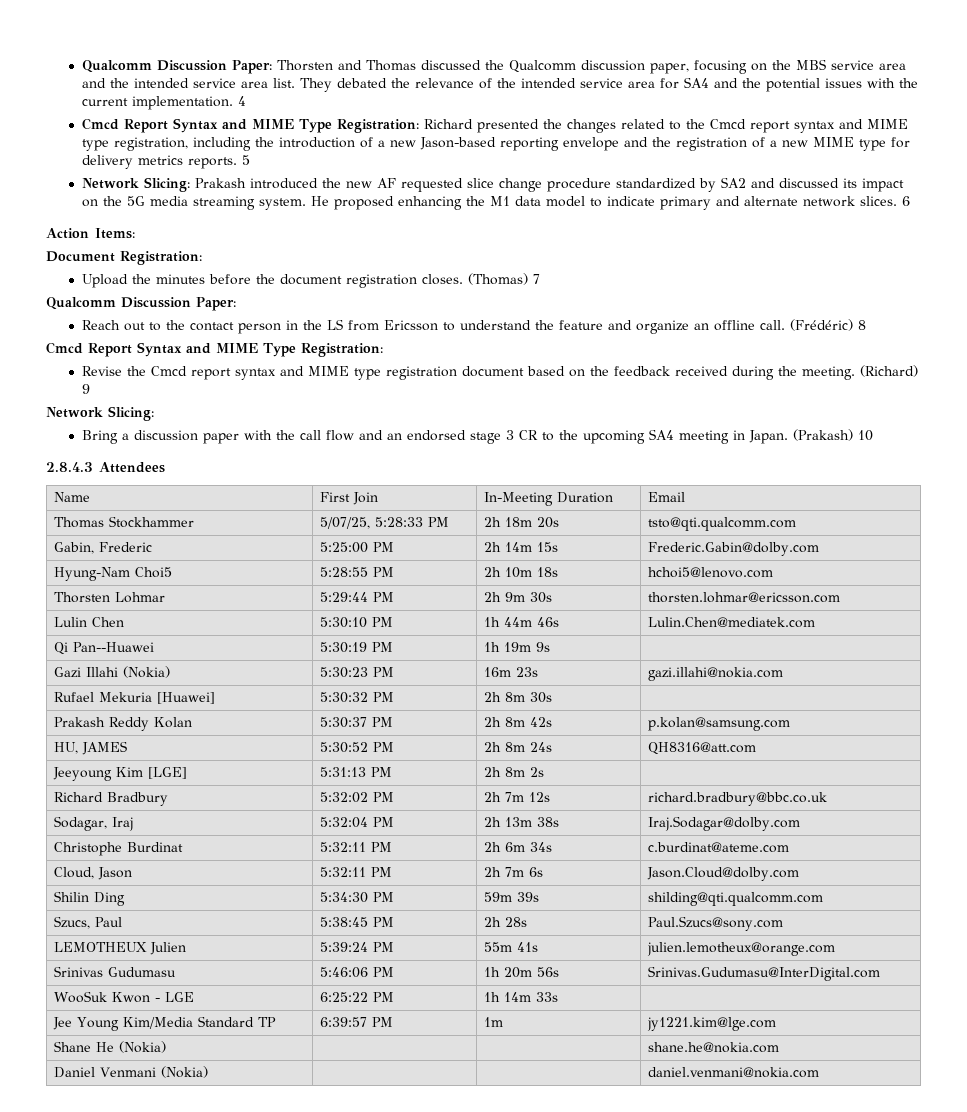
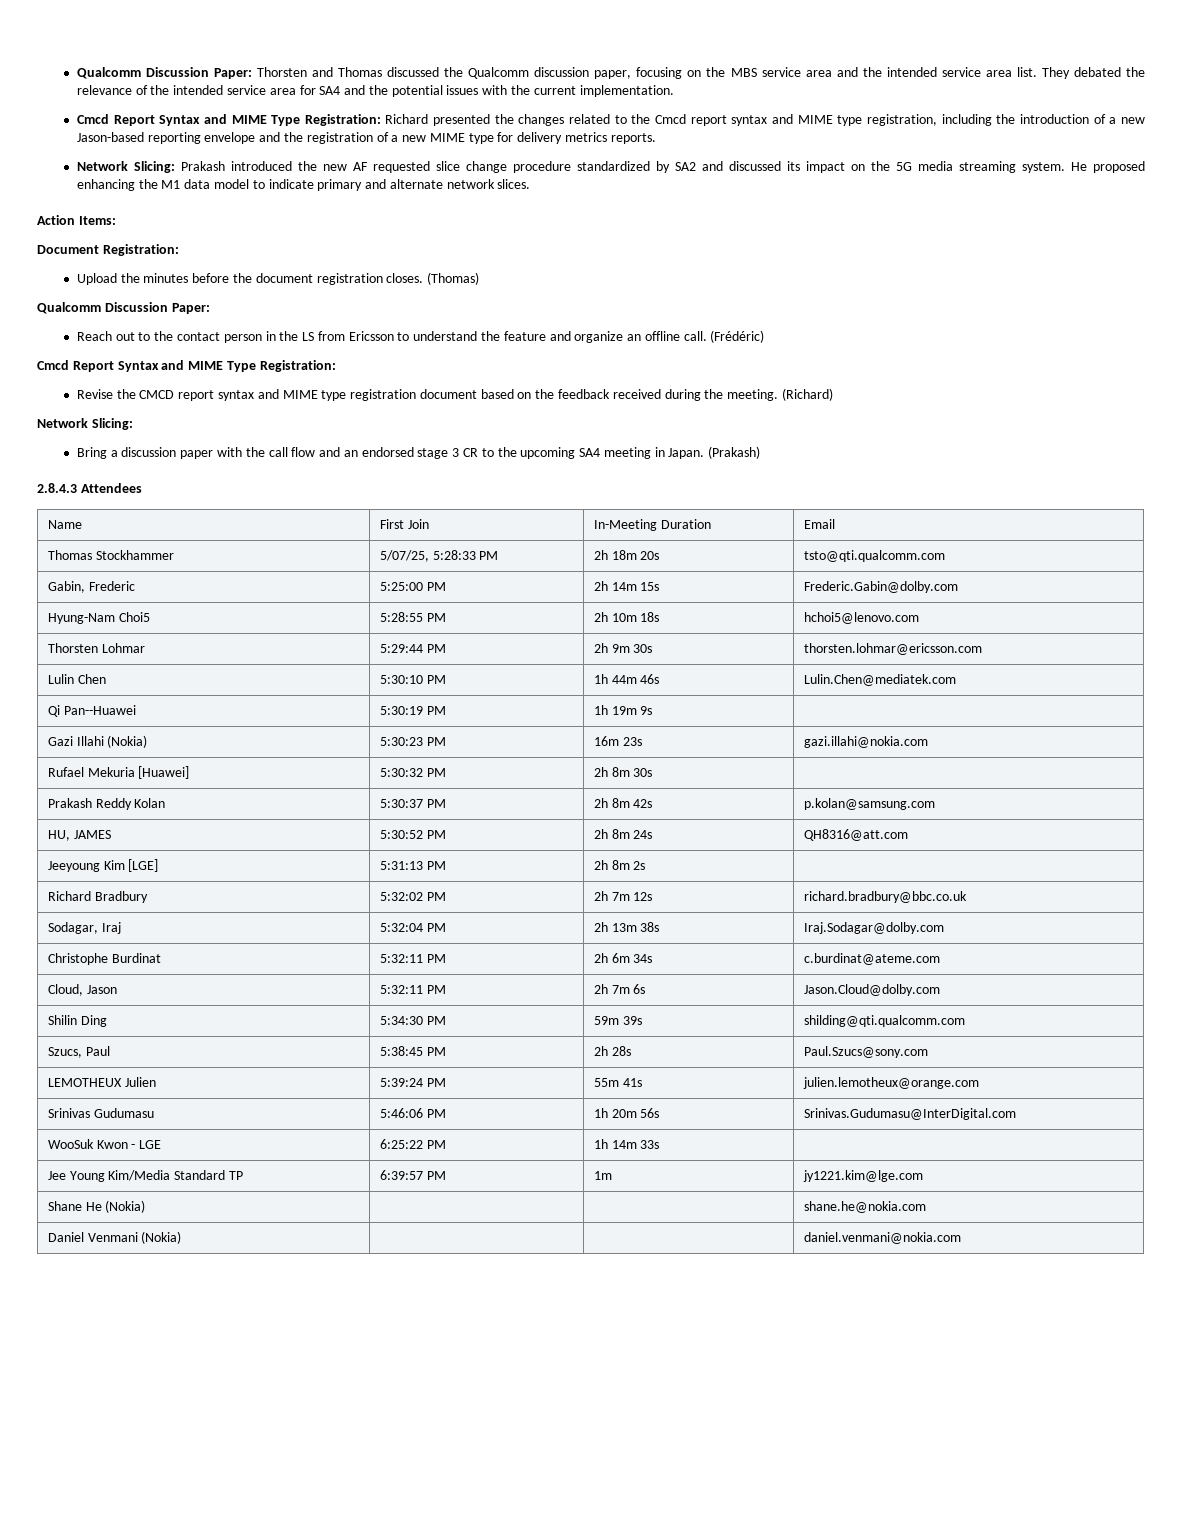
- 4
- 5
- 6
- (Thomas) 7
+ (Thomas)
- (Frédéric) 8
+ (Frédéric)
- Revise the Cmcd report syntax and MIME type registration document based on the feedback received during the meeting.
+ Revise the CMCD report syntax and MIME type registration document based on the feedback received during the meeting.
- (Richard) 9
+ (Richard)
- (Prakash) 10
+ (Prakash)

